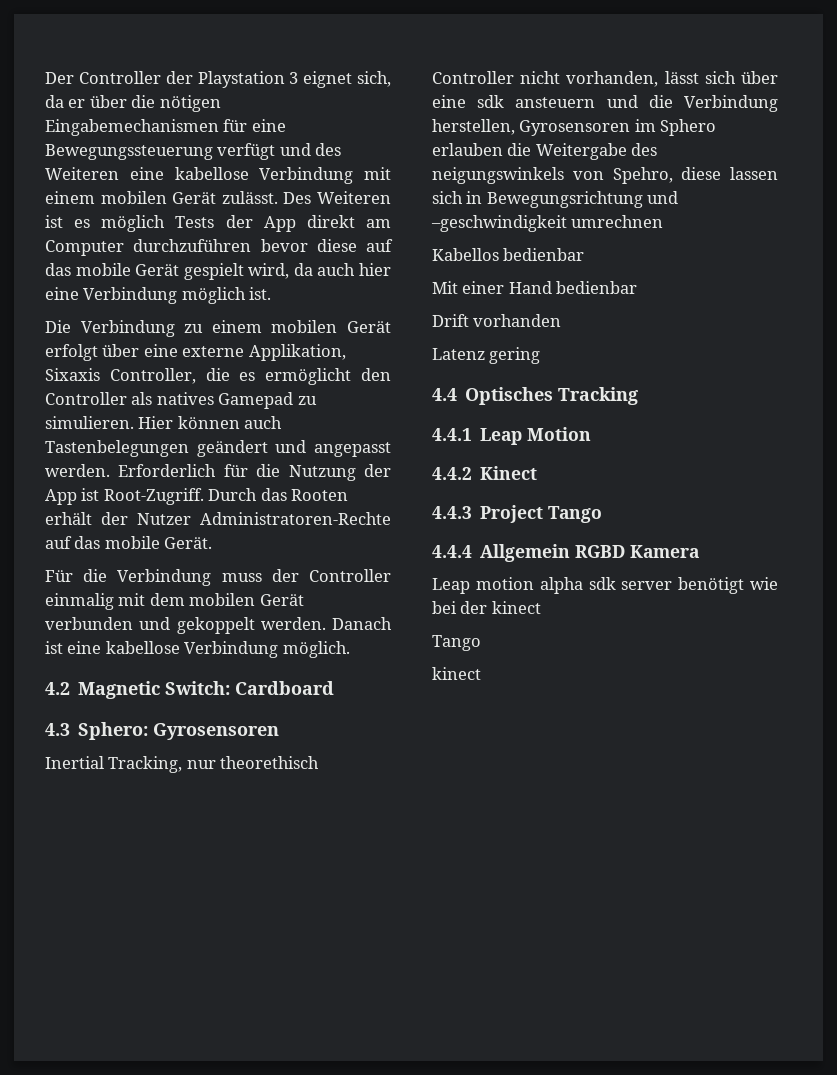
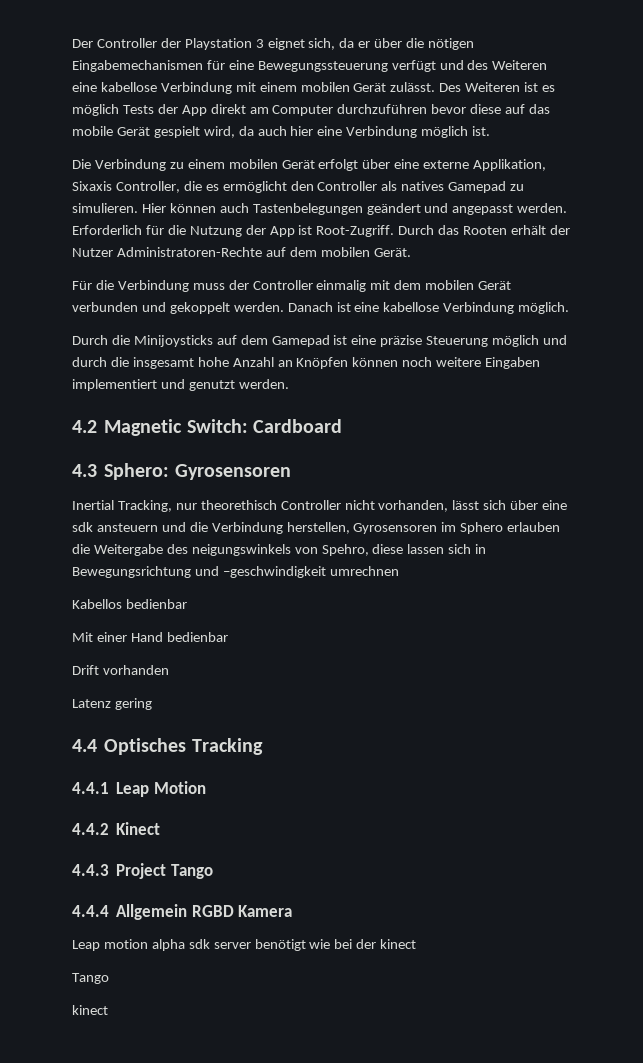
- Durch das Rooten erhält der Nutzer Administratoren-Rechte auf das mobile Gerät.
+ Durch das Rooten erhält der Nutzer Administratoren-Rechte auf dem mobilen Gerät.
+ Durch die Minijoysticks auf dem Gamepad ist eine präzise Steuerung möglich und durch die insgesamt hohe Anzahl an Knöpfen können noch weitere Eingaben implementiert und genutzt werden.

